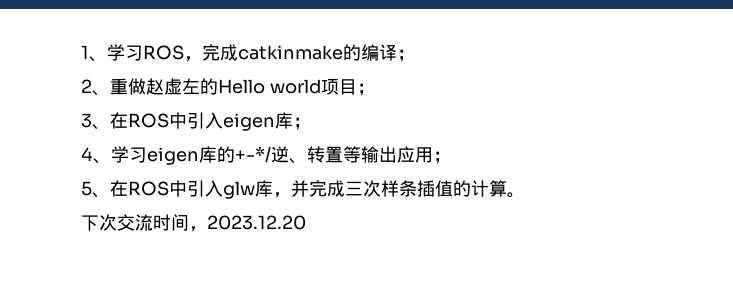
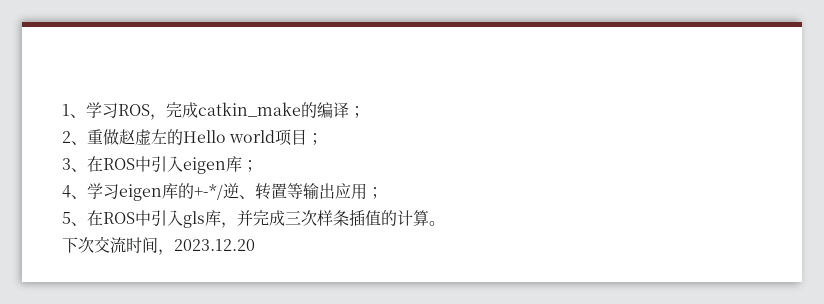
- 1、学习ROS，完成catkinmake的编译；
+ 1、学习ROS，完成catkin_make的编译；
- 5、在ROS中引入glw库，并完成三次样条插值的计算。
+ 5、在ROS中引入gls库，并完成三次样条插值的计算。

